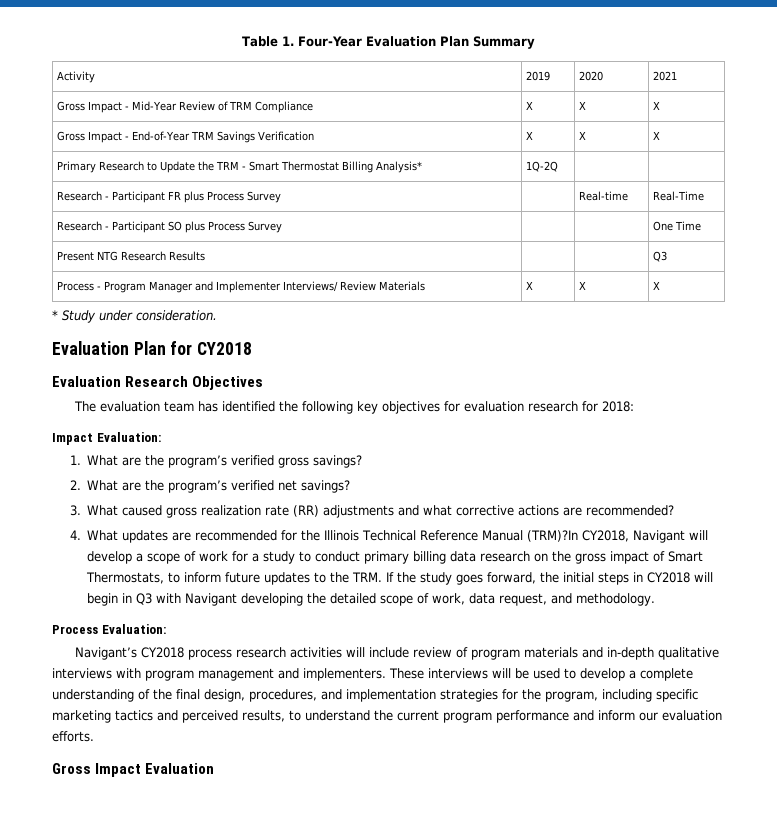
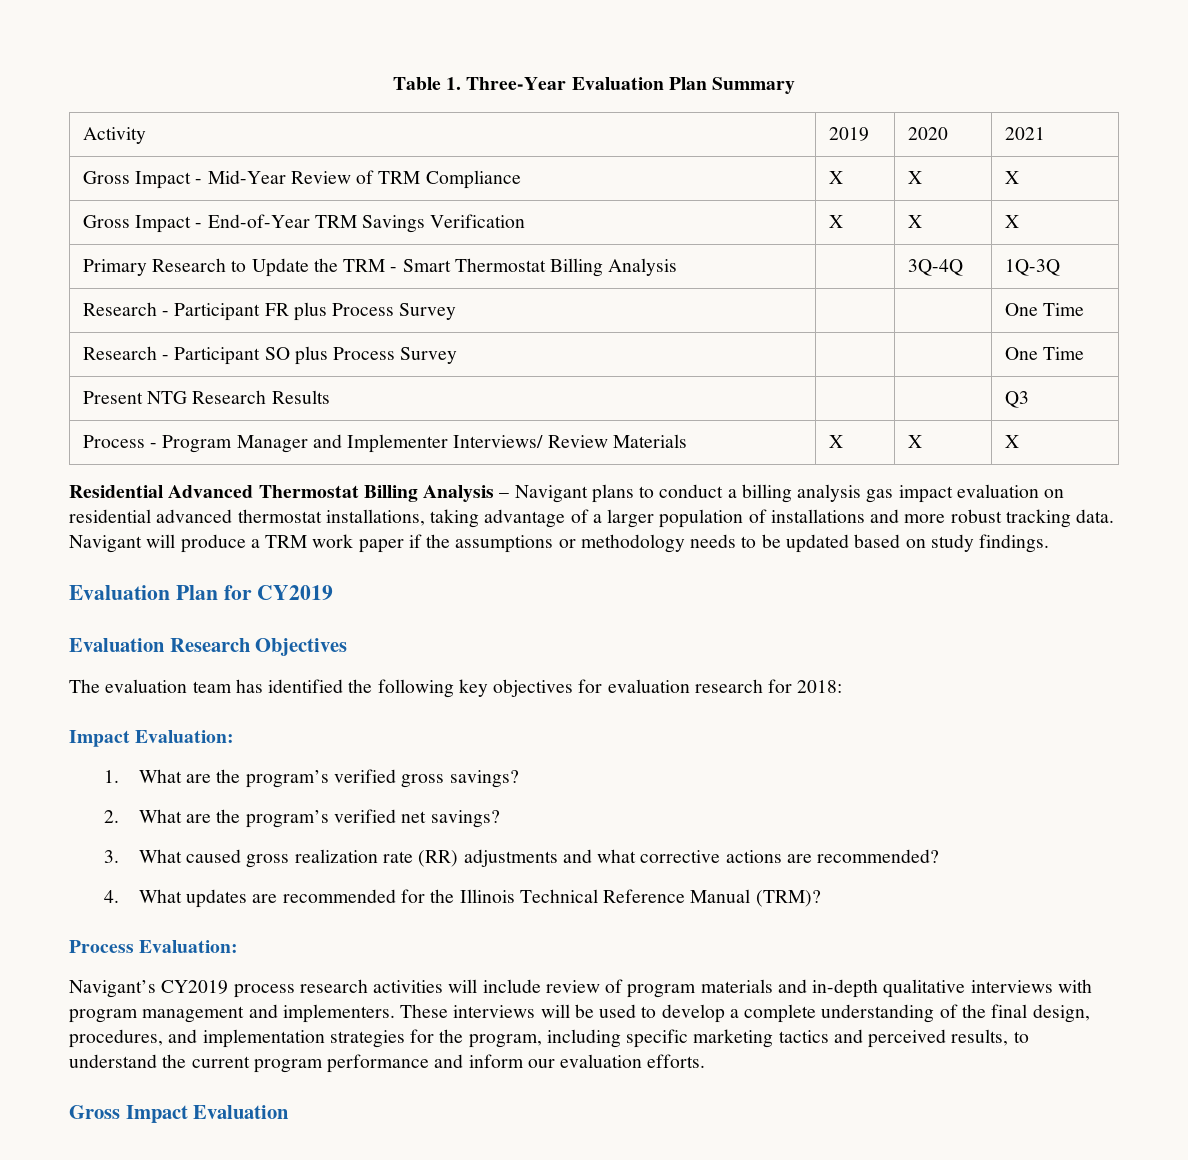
- Table 1. Four-Year Evaluation Plan Summary
+ Table 1. Three-Year Evaluation Plan Summary
- Primary Research to Update the TRM - Smart Thermostat Billing Analysis* | 1Q-2Q | |
+ Primary Research to Update the TRM - Smart Thermostat Billing Analysis | | 3Q-4Q | 1Q-3Q
- Research - Participant FR plus Process Survey | | Real-time | Real-Time
+ Research - Participant FR plus Process Survey | | | One Time
- * Study under consideration.
+ Residential Advanced Thermostat Billing Analysis – Navigant plans to conduct a billing analysis gas impact evaluation on residential advanced thermostat installations, taking advantage of a larger population of installations and more robust tracking data. Navigant will produce a TRM work paper if the assumptions or methodology needs to be updated based on study findings.
- Evaluation Plan for CY2018
+ Evaluation Plan for CY2019
- 4. What updates are recommended for the Illinois Technical Reference Manual (TRM)?In CY2018, Navigant will develop a scope of work for a study to conduct primary billing data research on the gross impact of Smart Thermostats, to inform future updates to the TRM. If the study goes forward, the initial steps in CY2018 will begin in Q3 with Navigant developing the detailed scope of work, data request, and methodology.
+ 4. What updates are recommended for the Illinois Technical Reference Manual (TRM)?
- Navigant’s CY2018 process research activities will include review of program materials and in-depth qualitative interviews with program management and implementers.
+ Navigant’s CY2019 process research activities will include review of program materials and in-depth qualitative interviews with program management and implementers.

